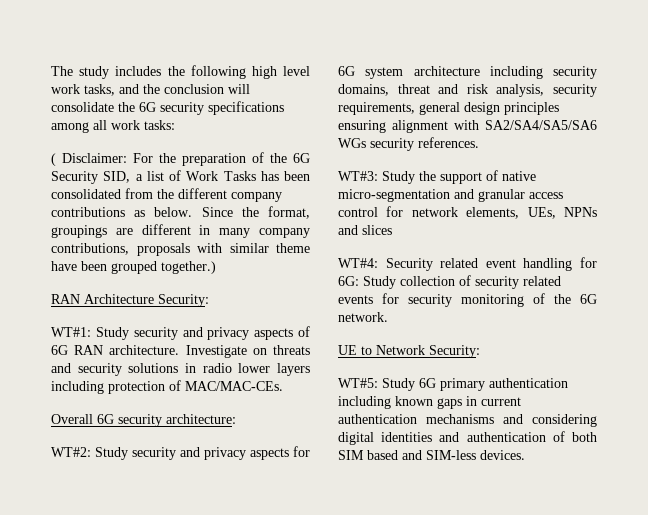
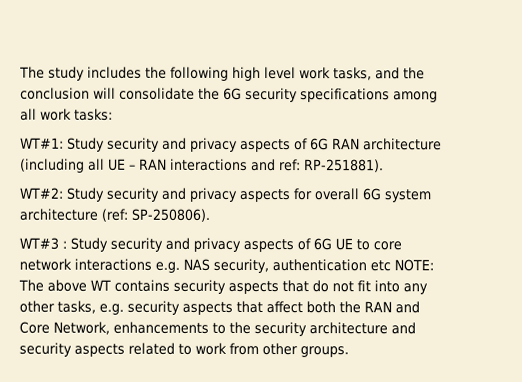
- ( Disclaimer: For the preparation of the 6G Security SID, a list of Work Tasks has been consolidated from the different company contributions as below. Since the format, groupings are different in many company contributions, proposals with similar theme have been grouped together.)
- RAN Architecture Security:
- WT#1: Study security and privacy aspects of 6G RAN architecture. Investigate on threats and security solutions in radio lower layers including protection of MAC/MAC-CEs.
- Overall 6G security architecture:
+ WT#1: Study security and privacy aspects of 6G RAN architecture (including all UE – RAN interactions and ref: RP-251881).
- WT#2: Study security and privacy aspects for 6G system architecture including security domains, threat and risk analysis, security requirements, general design principles ensuring alignment with SA2/SA4/SA5/SA6 WGs security references.
- WT#3: Study the support of native micro-segmentation and granular access control for network elements, UEs, NPNs and slices
- WT#4: Security related event handling for 6G: Study collection of security related events for security monitoring of the 6G network.
- UE to Network Security:
- WT#5: Study 6G primary authentication including known gaps in current authentication mechanisms and considering digital identities and authentication of both SIM based and SIM-less devices.
+ WT#2: Study security and privacy aspects for overall 6G system architecture (ref: SP-250806).
+ WT#3 : Study security and privacy aspects of 6G UE to core network interactions e.g. NAS security, authentication etc NOTE: The above WT contains security aspects that do not fit into any other tasks, e.g. security aspects that affect both the RAN and Core Network, enhancements to the security architecture and security aspects related to work from other groups.

